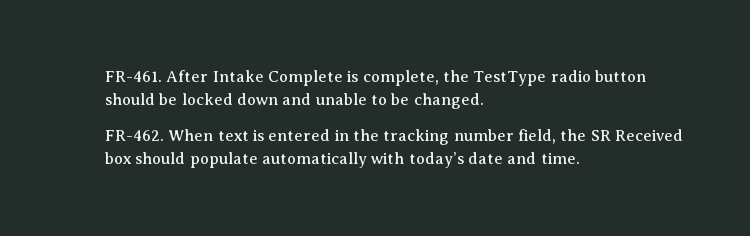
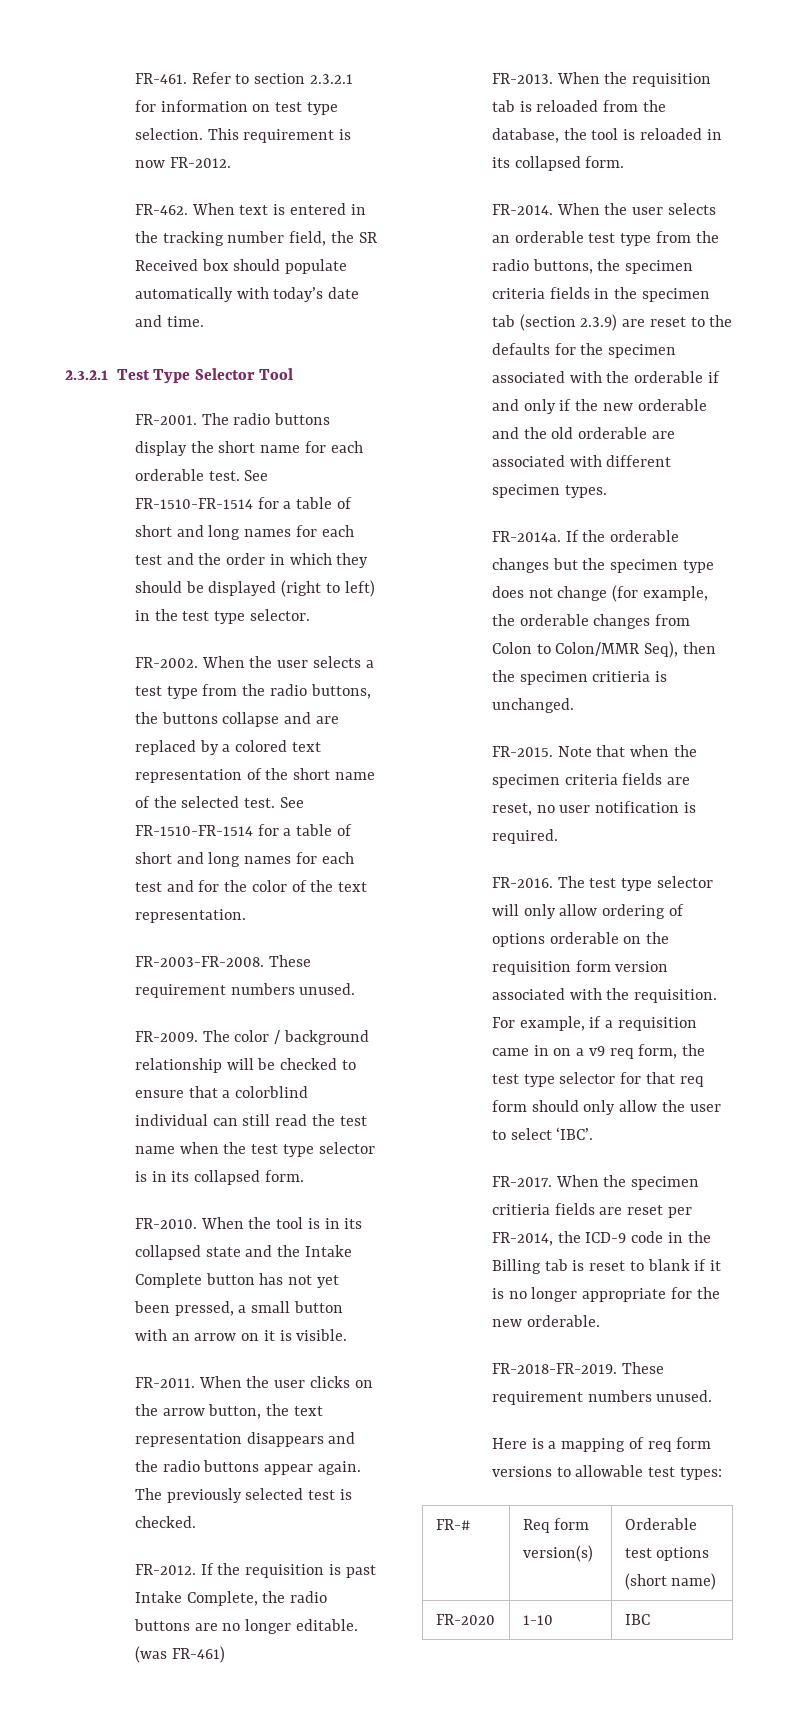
- After Intake Complete is complete, the TestType radio button should be locked down and unable to be changed.
+ Refer to section 2.3.2.1 for information on test type selection. This requirement is now FR-2012.
+ 2.3.2.1 Test Type Selector Tool
+ FR-2001. The radio buttons display the short name for each orderable test. See FR-1510-FR-1514 for a table of short and long names for each test and the order in which they should be displayed (right to left) in the test type selector.
+ FR-2002. When the user selects a test type from the radio buttons, the buttons collapse and are replaced by a colored text representation of the short name of the selected test. See FR-1510-FR-1514 for a table of short and long names for each test and for the color of the text representation.
+ FR-2003-FR-2008. These requirement numbers unused.
+ FR-2009. The color / background relationship will be checked to ensure that a colorblind individual can still read the test name when the test type selector is in its collapsed form.
+ FR-2010. When the tool is in its collapsed state and the Intake Complete button has not yet been pressed, a small button with an arrow on it is visible.
+ FR-2011. When the user clicks on the arrow button, the text representation disappears and the radio buttons appear again. The previously selected test is checked.
+ FR-2012. If the requisition is past Intake Complete, the radio buttons are no longer editable. (was FR-461)
+ FR-2013. When the requisition tab is reloaded from the database, the tool is reloaded in its collapsed form.
+ FR-2014. When the user selects an orderable test type from the radio buttons, the specimen criteria fields in the specimen tab (section 2.3.9) are reset to the defaults for the specimen associated with the orderable if and only if the new orderable and the old orderable are associated with different specimen types.
+ FR-2014a. If the orderable changes but the specimen type does not change (for example, the orderable changes from Colon to Colon/MMR Seq), then the specimen critieria is unchanged.
+ FR-2015. Note that when the specimen criteria fields are reset, no user notification is required.
+ FR-2016. The test type selector will only allow ordering of options orderable on the requisition form version associated with the requisition. For example, if a requisition came in on a v9 req form, the test type selector for that req form should only allow the user to select ‘IBC’.
+ FR-2017. When the specimen critieria fields are reset per FR-2014, the ICD-9 code in the Billing tab is reset to blank if it is no longer appropriate for the new orderable.
+ FR-2018-FR-2019. These requirement numbers unused.
+ Here is a mapping of req form versions to allowable test types:
+ FR-# | Req form version(s) | Orderable test options (short name)
+ FR-2020 | 1-10 | IBC

